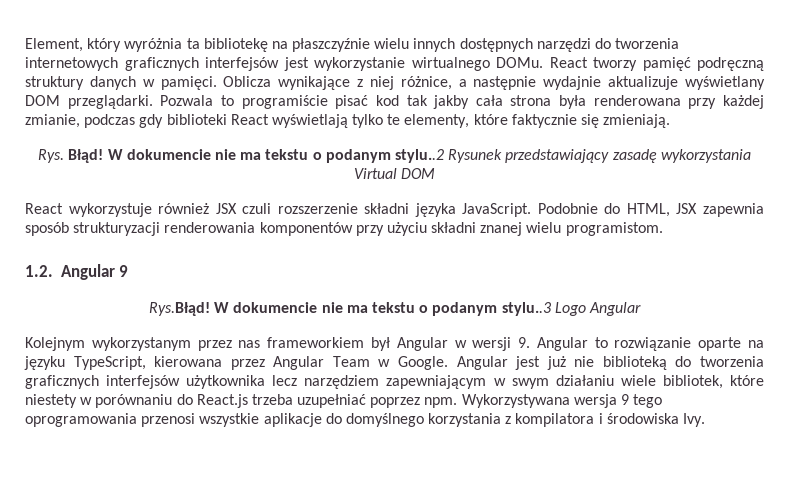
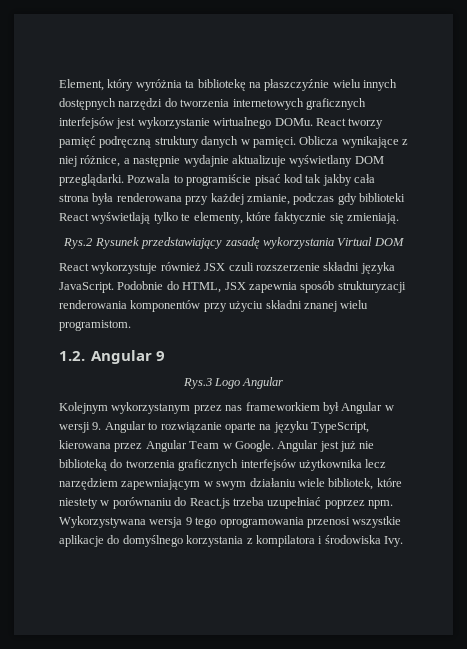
- Rys. Błąd! W dokumencie nie ma tekstu o podanym stylu..2 Rysunek przedstawiający zasadę wykorzystania Virtual DOM
+ Rys.2 Rysunek przedstawiający zasadę wykorzystania Virtual DOM
- Rys.Błąd! W dokumencie nie ma tekstu o podanym stylu..3 Logo Angular
+ Rys.3 Logo Angular

